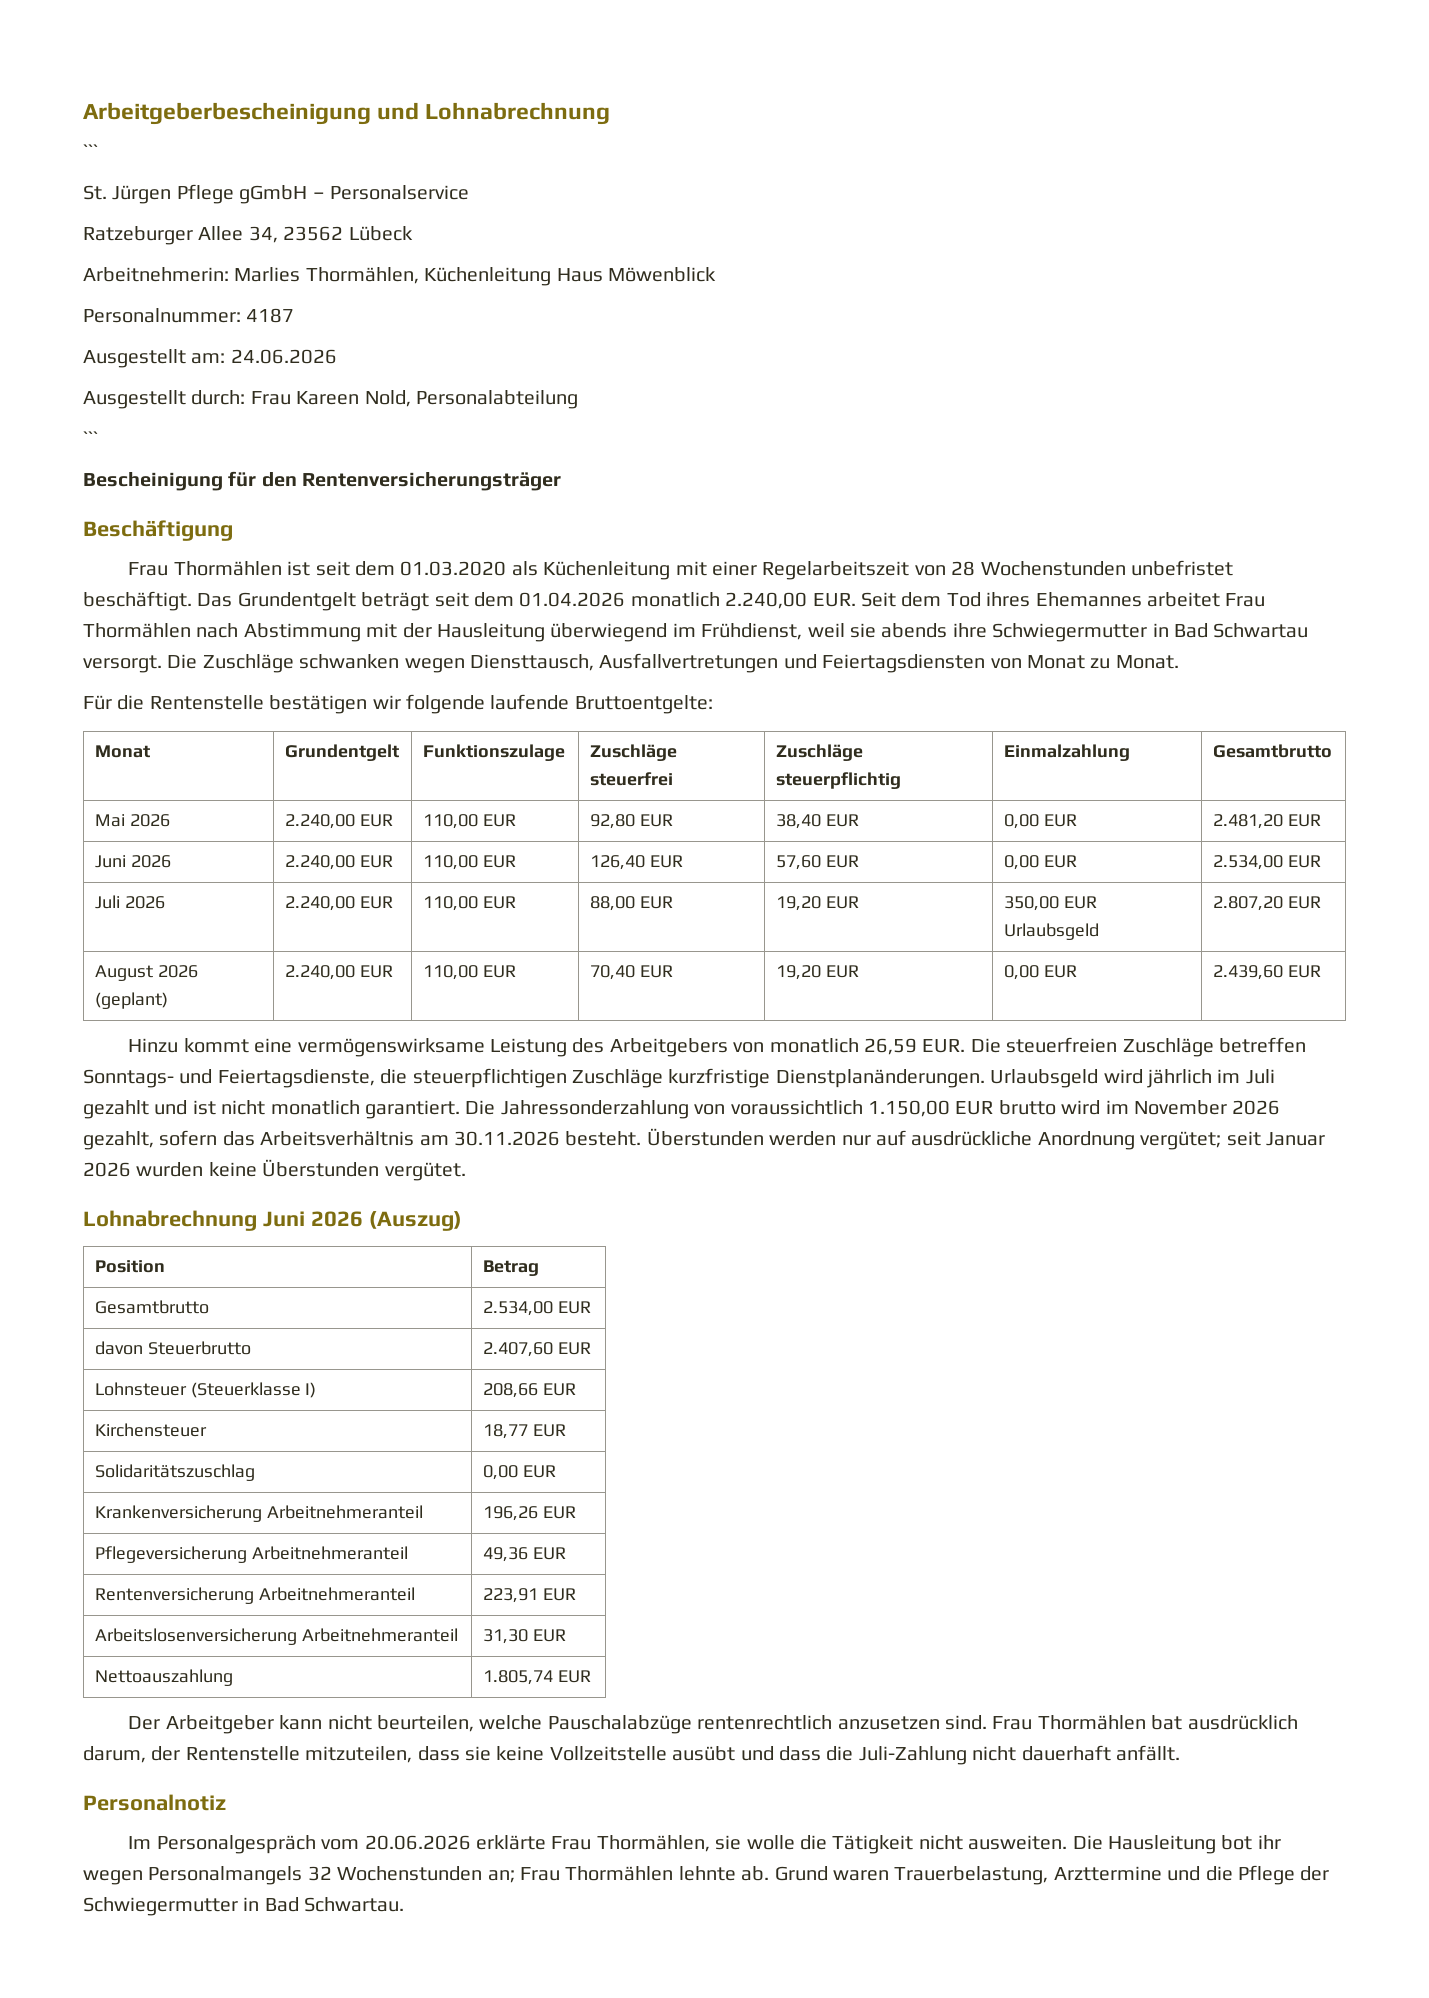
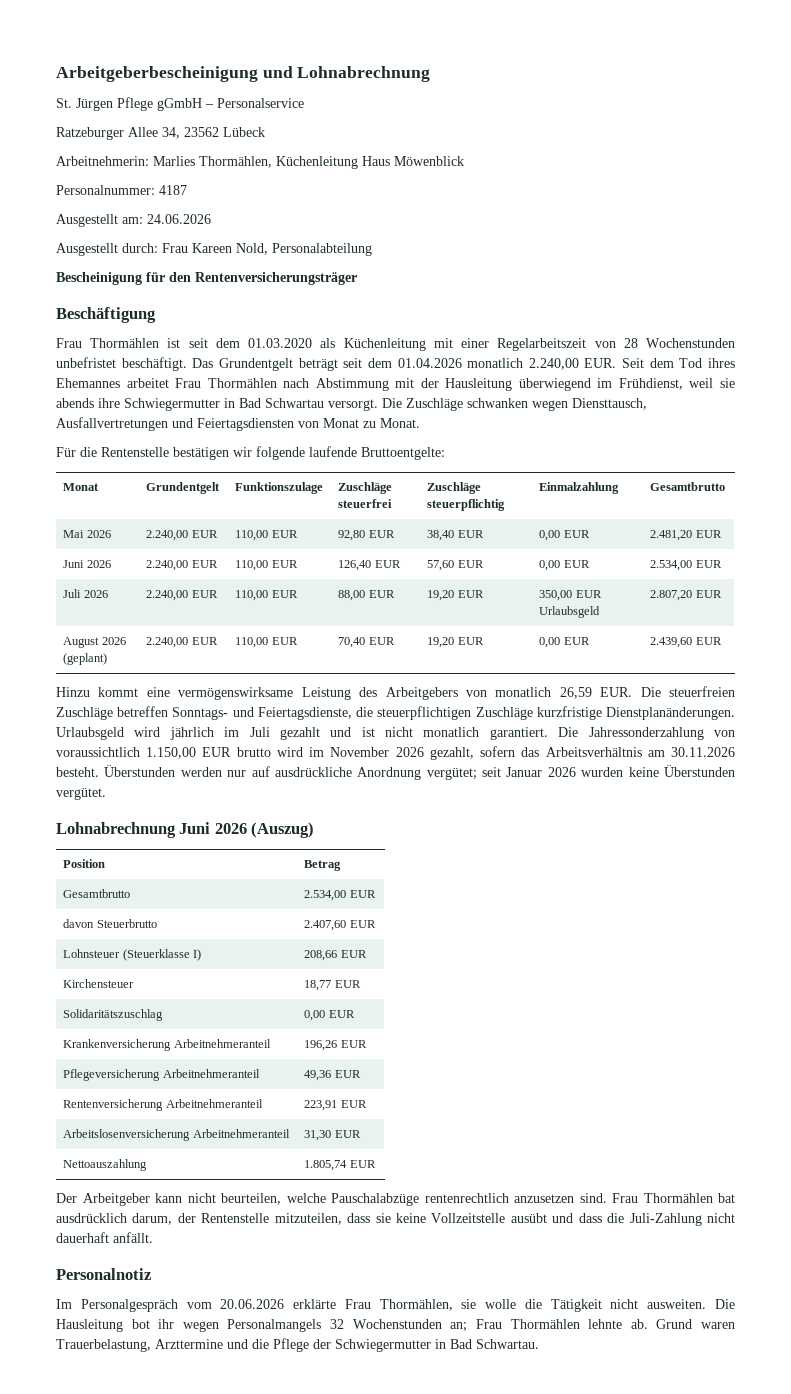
  Arbeitgeberbescheinigung und Lohnabrechnung
- ```
  Ausgestellt durch: Frau Kareen Nold, Personalabteilung
- ```

